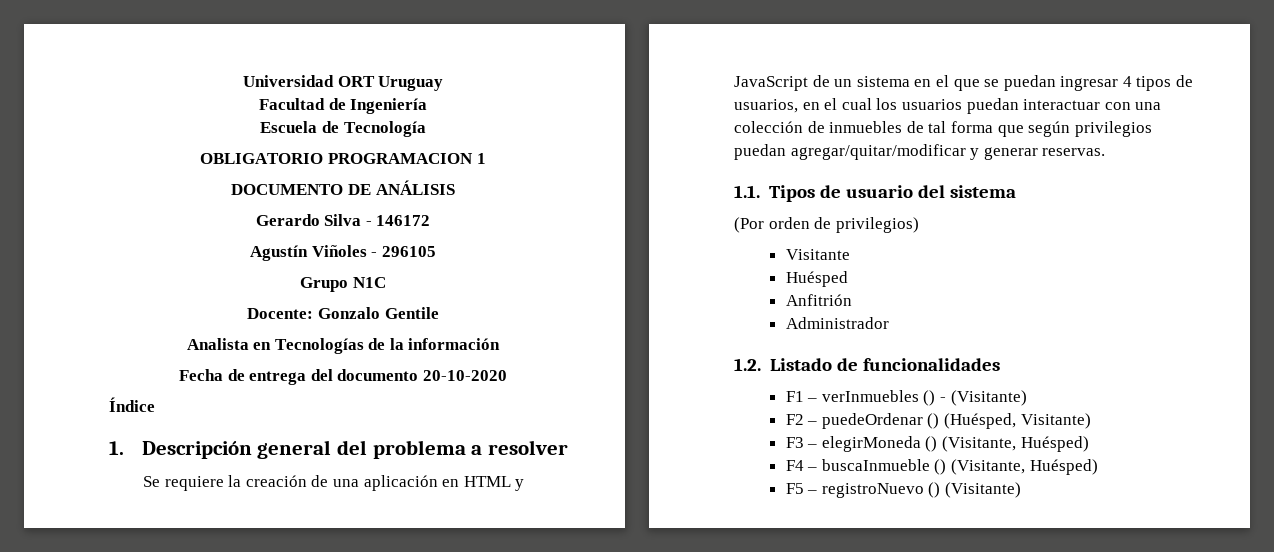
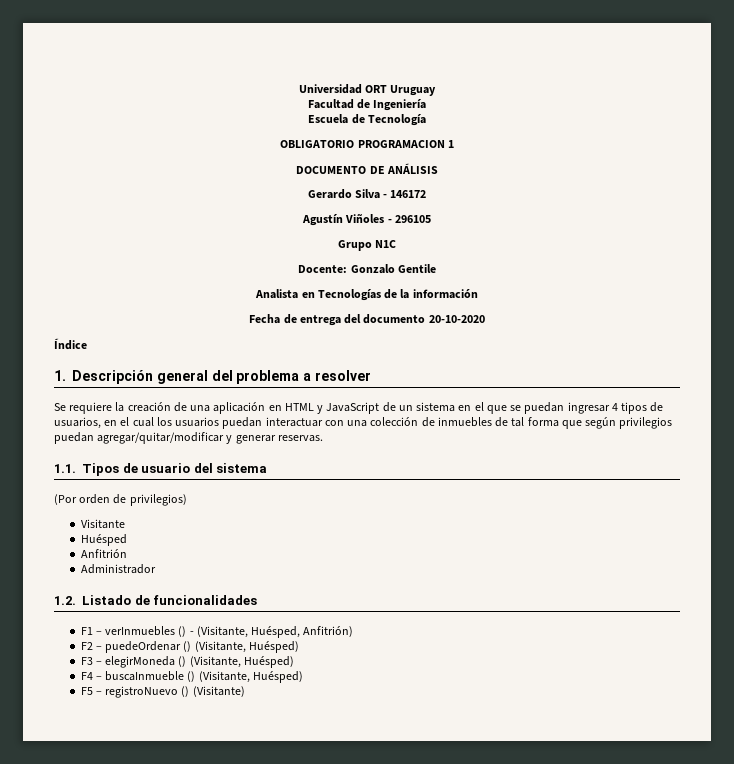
- F1 – verInmuebles () - (Visitante)
+ F1 – verInmuebles () - (Visitante, Huésped, Anfitrión)
- F2 – puedeOrdenar () (Huésped, Visitante)
+ F2 – puedeOrdenar () (Visitante, Huésped)

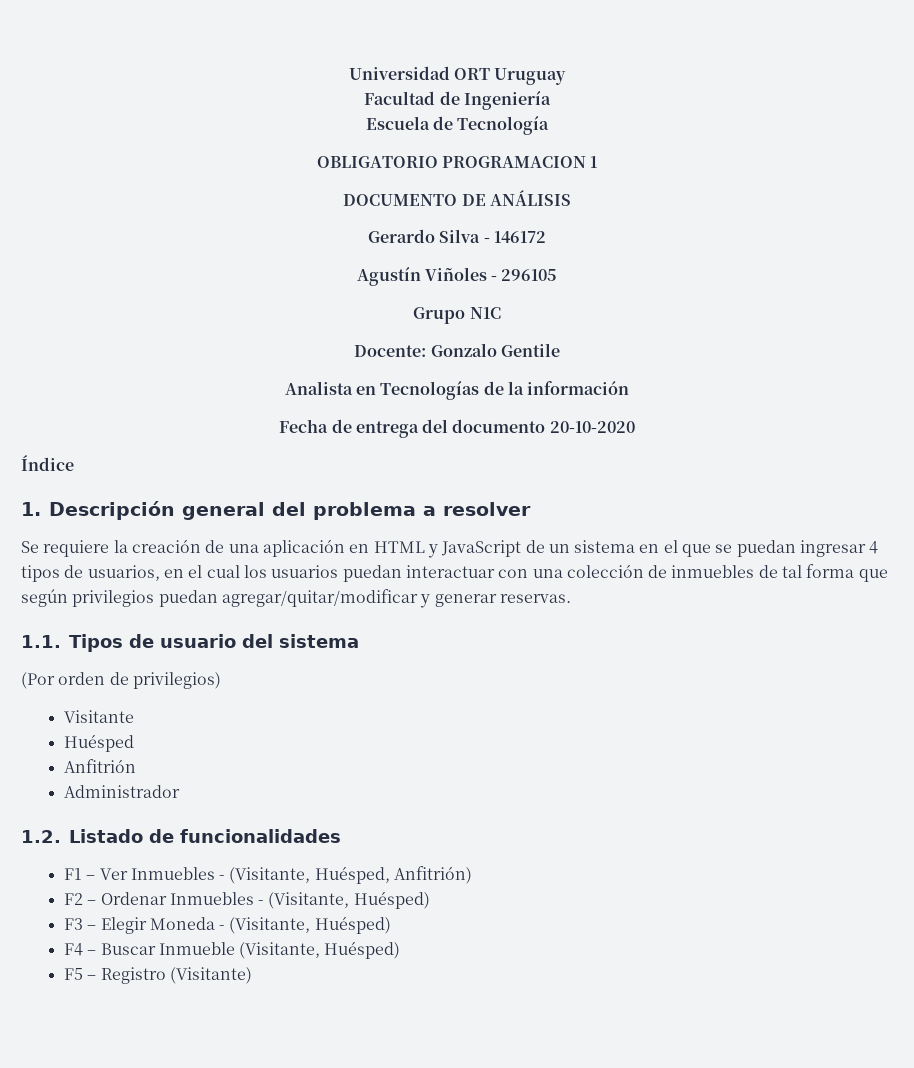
- F1 – verInmuebles () - (Visitante, Huésped, Anfitrión)
+ F1 – Ver Inmuebles - (Visitante, Huésped, Anfitrión)
- F2 – puedeOrdenar () (Visitante, Huésped)
+ F2 – Ordenar Inmuebles - (Visitante, Huésped)
- F3 – elegirMoneda () (Visitante, Huésped)
+ F3 – Elegir Moneda - (Visitante, Huésped)
- F4 – buscaInmueble () (Visitante, Huésped)
+ F4 – Buscar Inmueble (Visitante, Huésped)
- F5 – registroNuevo () (Visitante)
+ F5 – Registro (Visitante)

